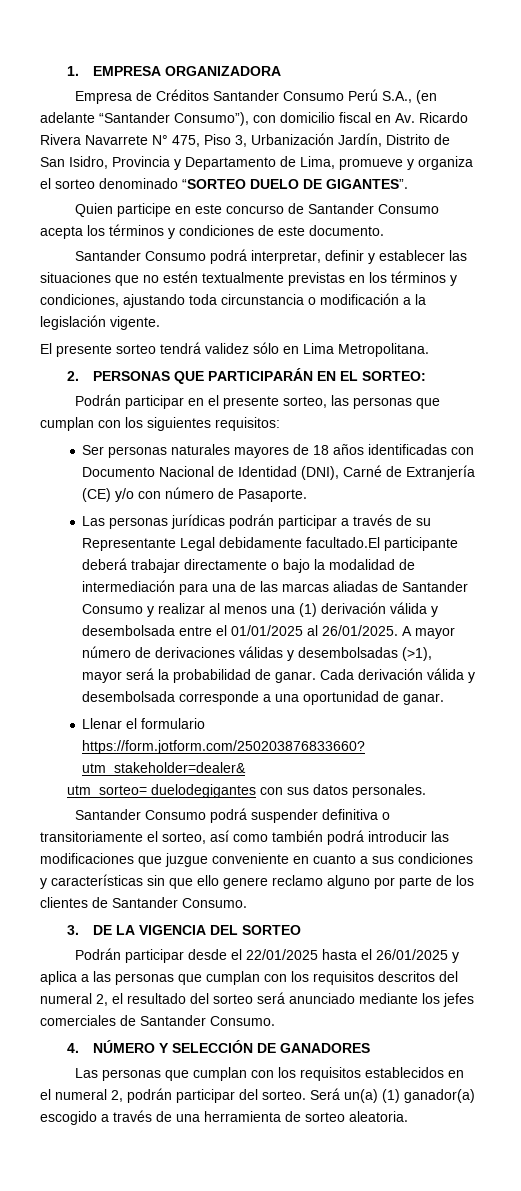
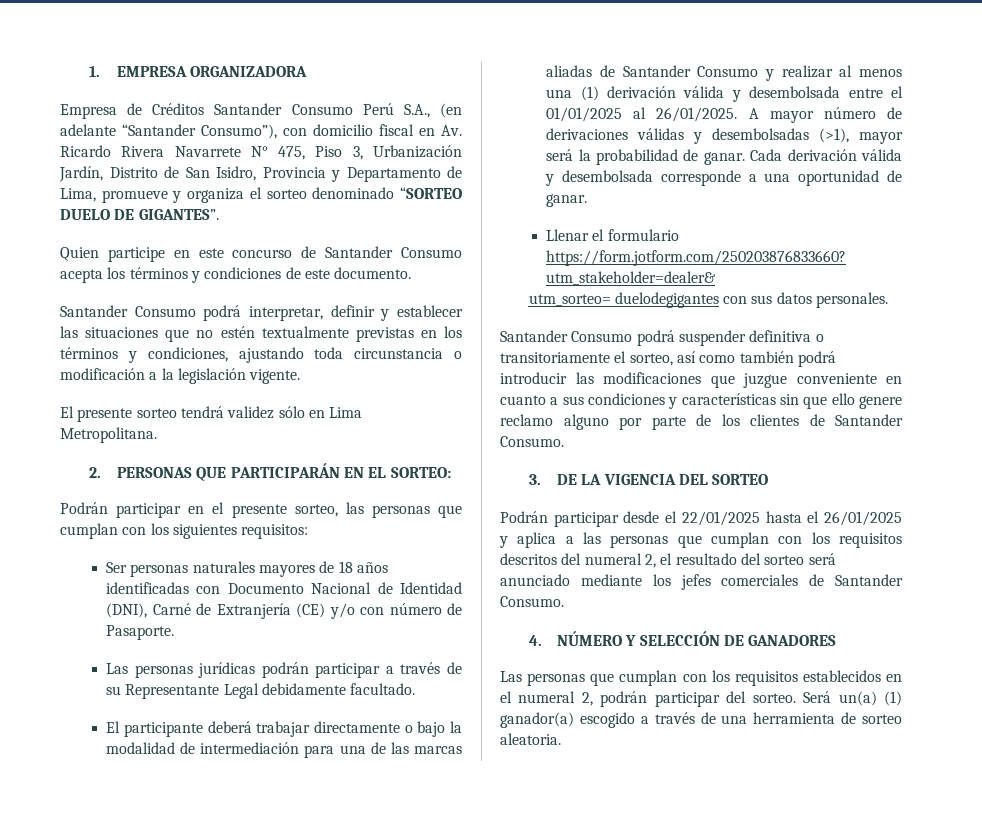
- Las personas jurídicas podrán participar a través de su Representante Legal debidamente facultado.El participante deberá trabajar directamente o bajo la modalidad de intermediación para una de las marcas aliadas de Santander Consumo y realizar al menos una (1) derivación válida y desembolsada entre el 01/01/2025 al 26/01/2025.
+ Las personas jurídicas podrán participar a través de su Representante Legal debidamente facultado.
+ El participante deberá trabajar directamente o bajo la modalidad de intermediación para una de las marcas aliadas de Santander Consumo y realizar al menos una (1) derivación válida y desembolsada entre el 01/01/2025 al 26/01/2025.

